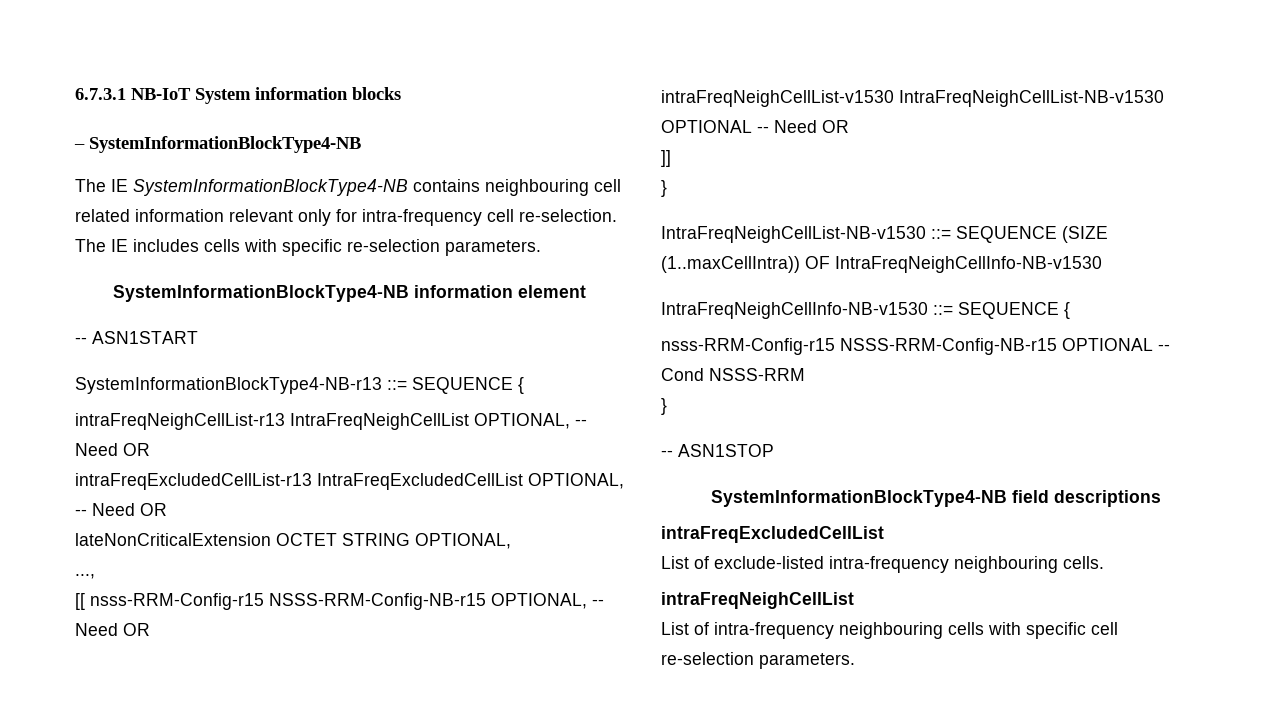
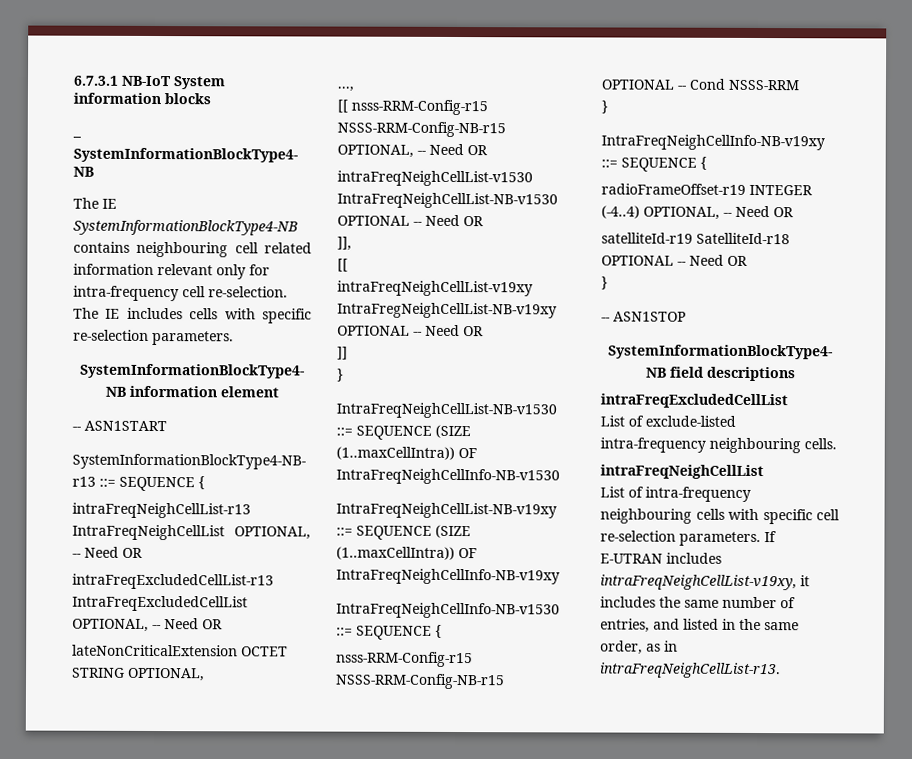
+ ]],
+ [[
+ intraFreqNeighCellList-v19xy IntraFregNeighCellList-NB-v19xy OPTIONAL -- Need OR
+ IntraFreqNeighCellList-NB-v19xy ::= SEQUENCE (SIZE (1..maxCellIntra)) OF IntraFreqNeighCellInfo-NB-v19xy
+ IntraFreqNeighCellInfo-NB-v19xy ::= SEQUENCE {
+ radioFrameOffset-r19 INTEGER (-4..4) OPTIONAL, -- Need OR
+ satelliteId-r19 SatelliteId-r18 OPTIONAL -- Need OR
+ }
+ If E-UTRAN includes intraFreqNeighCellList-v19xy, it includes the same number of entries, and listed in the same order, as in intraFreqNeighCellList-r13.

